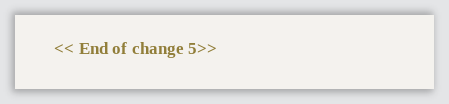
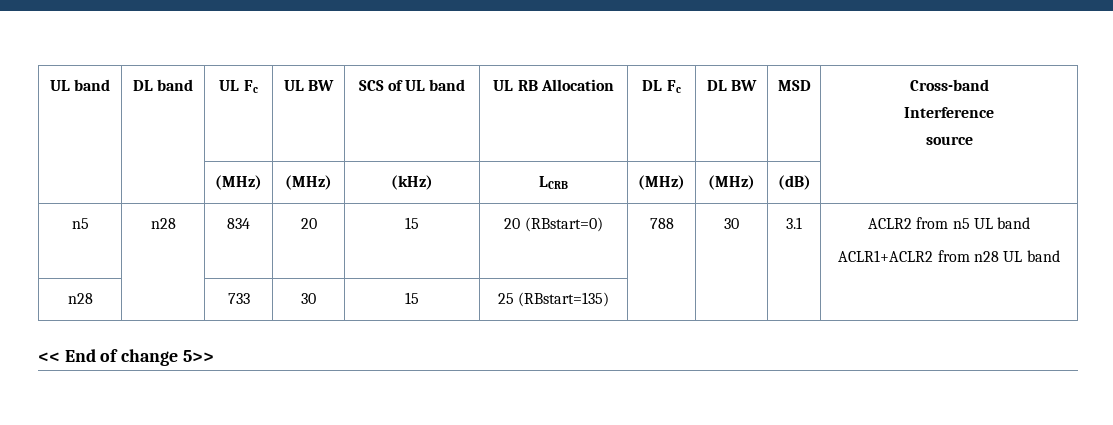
+ UL band | DL band | UL Fc | UL BW | SCS of UL band | UL RB Allocation | DL Fc | DL BW | MSD | Cross-band
+ Interference
+ source
+ | | (MHz) | (MHz) | (kHz) | LCRB | (MHz) | (MHz) | (dB) |
+ n5 | n28 | 834 | 20 | 15 | 20 (RBstart=0) | 788 | 30 | 3.1 | ACLR2 from n5 UL band
+ ACLR1+ACLR2 from n28 UL band
+ n28 | | 733 | 30 | 15 | 25 (RBstart=135) | | | |

